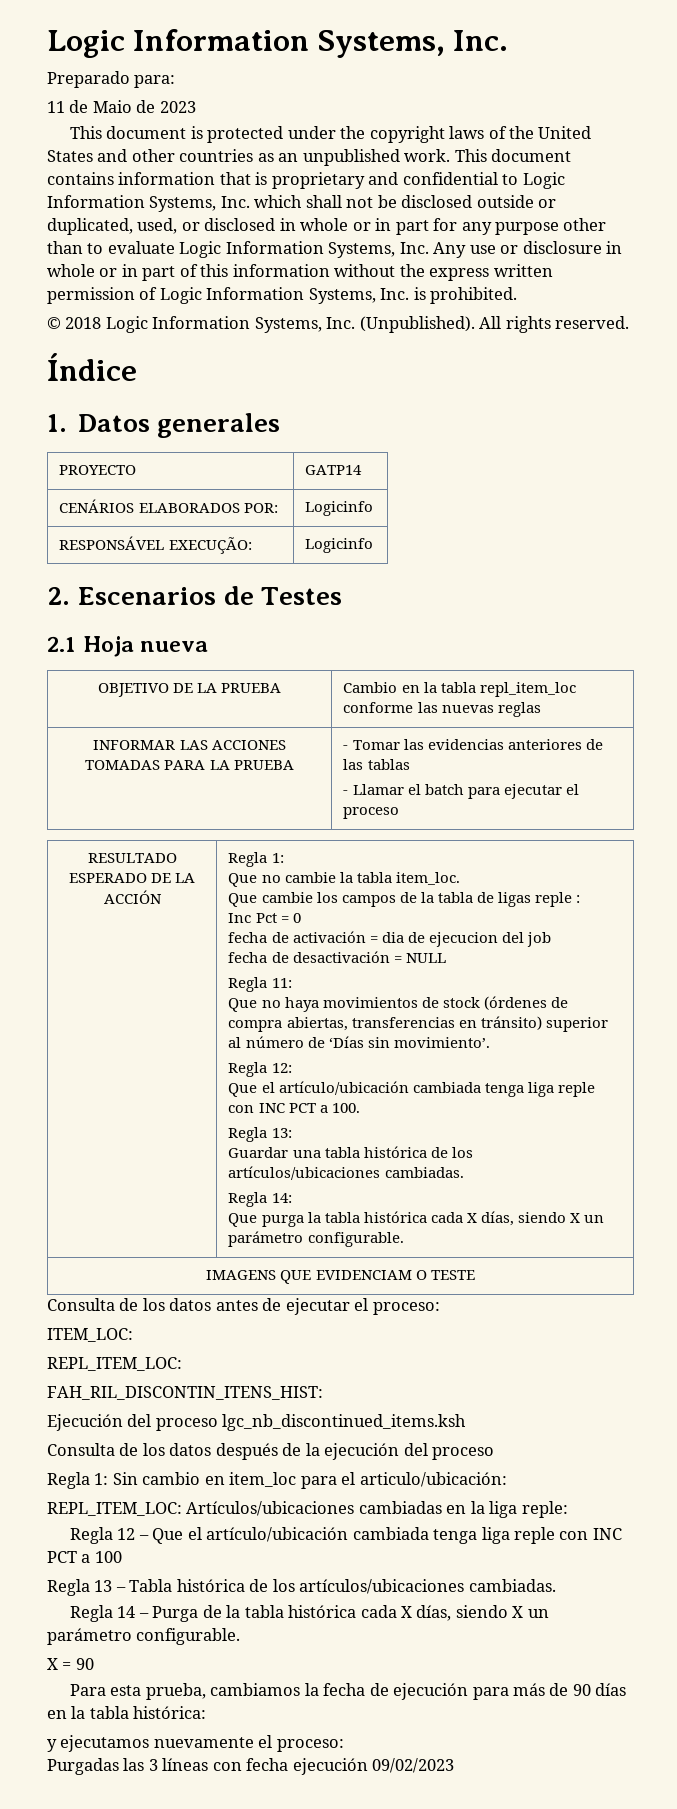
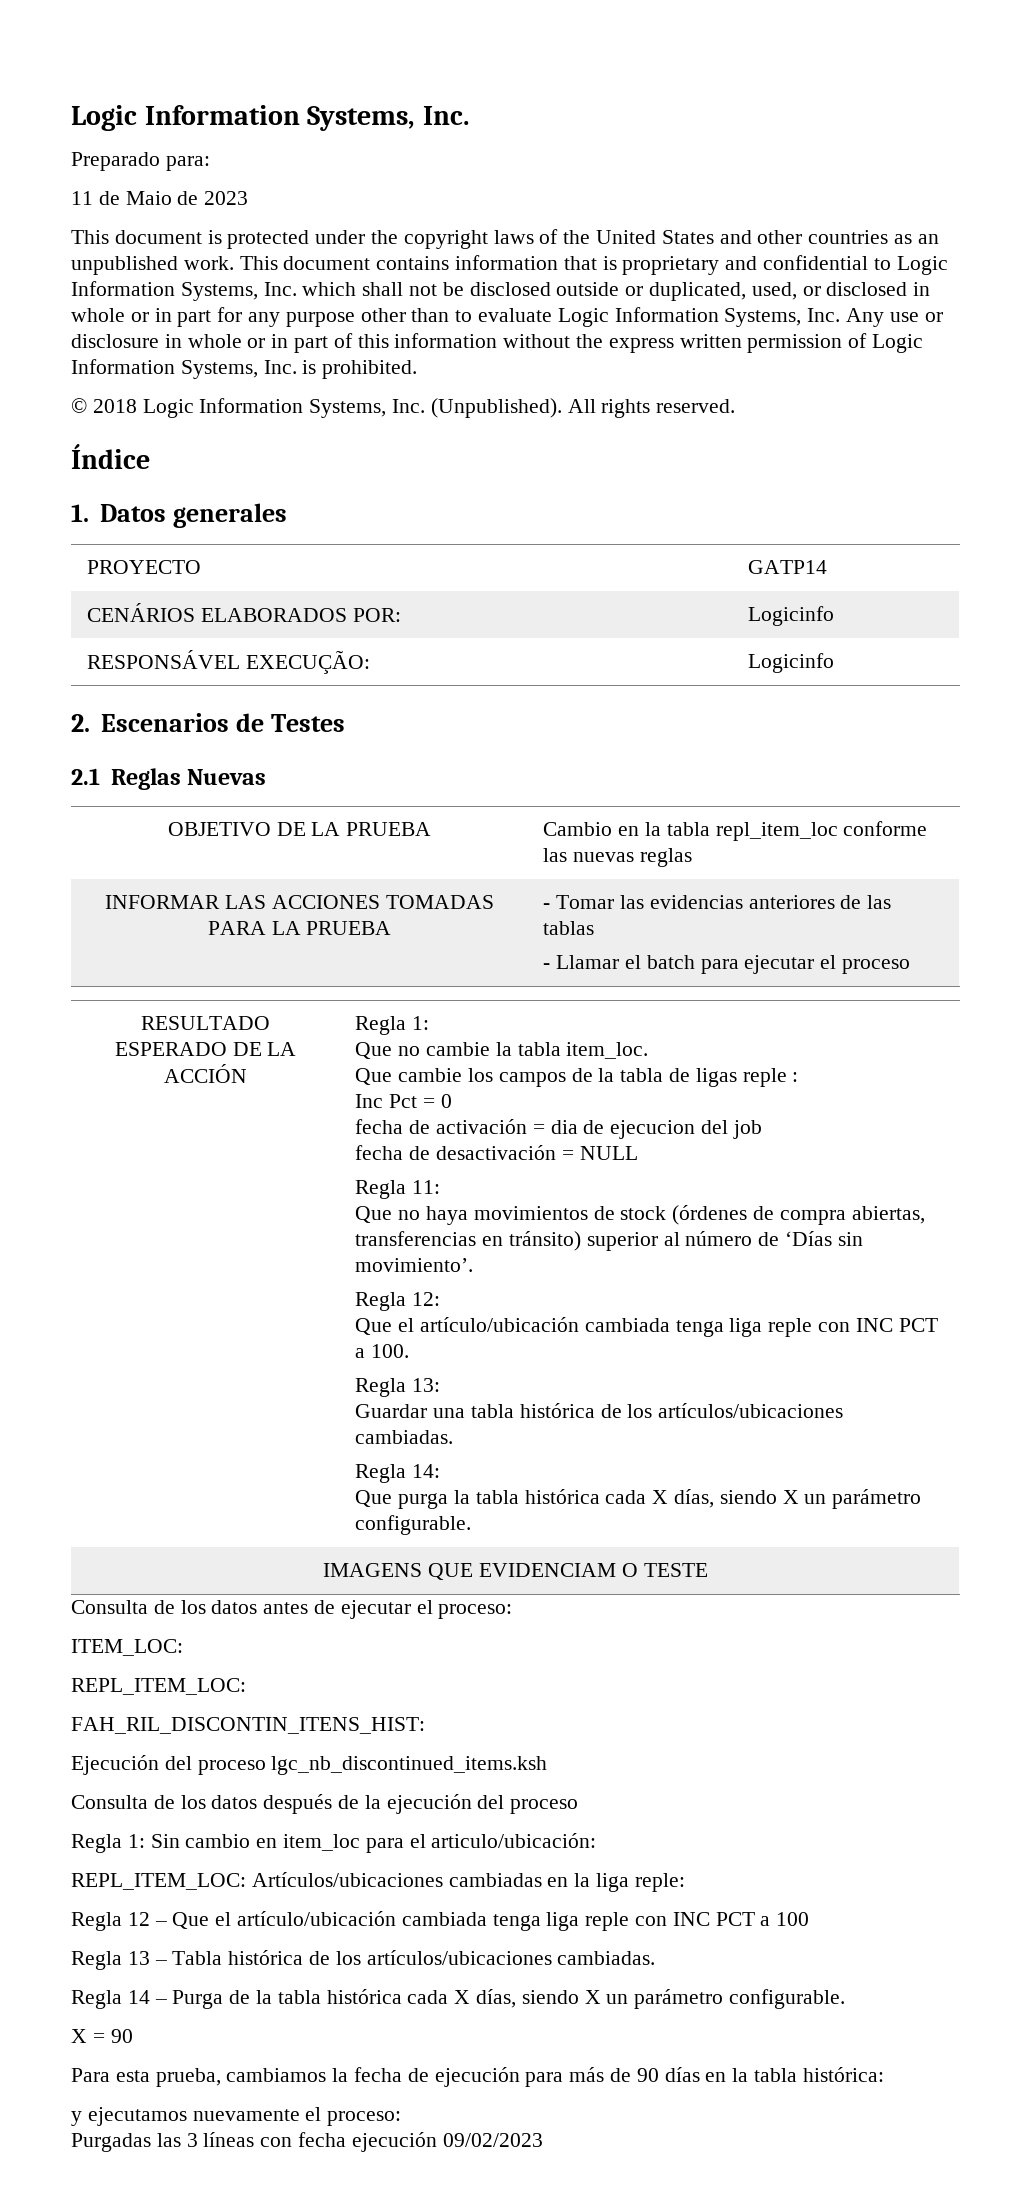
- 2.1 Hoja nueva
+ 2.1 Reglas Nuevas

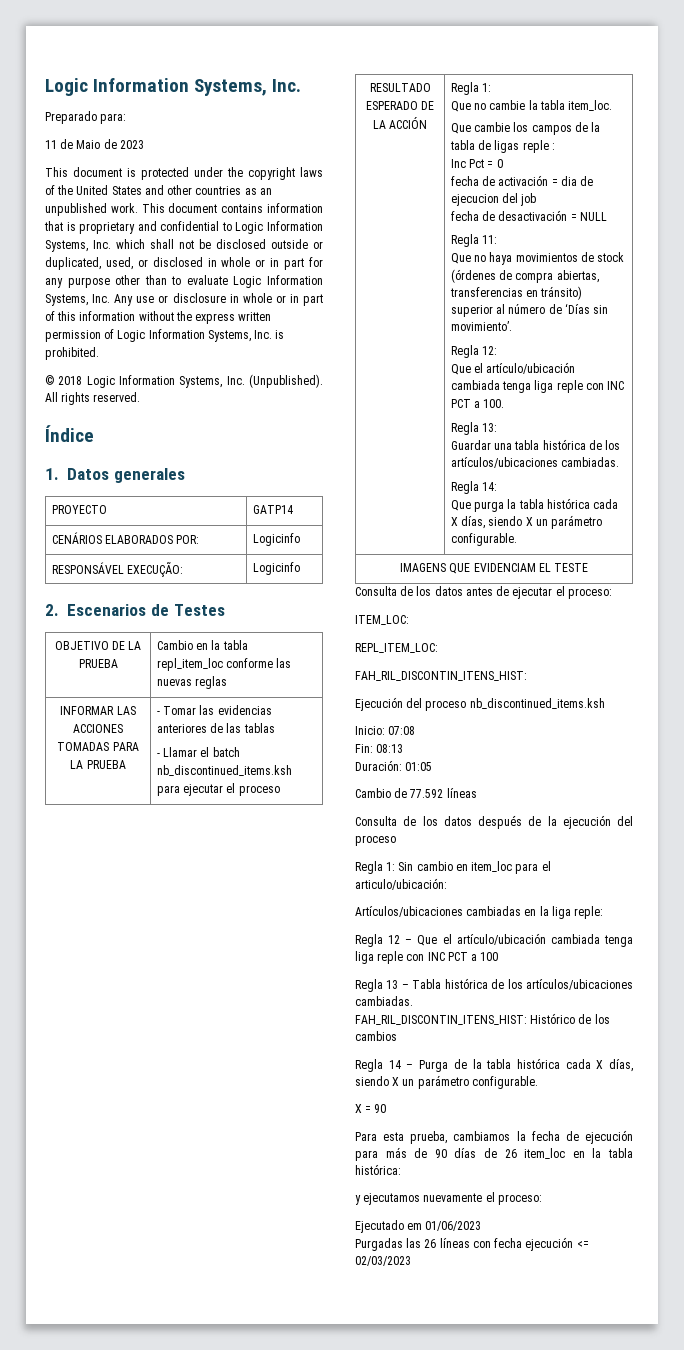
- 2.1 Reglas Nuevas
  INFORMAR LAS ACCIONES TOMADAS PARA LA PRUEBA | - Tomar las evidencias anteriores de las tablas
- - Llamar el batch para ejecutar el proceso
+ - Llamar el batch nb_discontinued_items.ksh para ejecutar el proceso
- IMAGENS QUE EVIDENCIAM O TESTE
+ IMAGENS QUE EVIDENCIAM EL TESTE
- Ejecución del proceso lgc_nb_discontinued_items.ksh
+ Ejecución del proceso nb_discontinued_items.ksh
+ Inicio: 07:08
+ Fin: 08:13
+ Duración: 01:05
+ Cambio de 77.592 líneas
- REPL_ITEM_LOC: Artículos/ubicaciones cambiadas en la liga reple:
+ Artículos/ubicaciones cambiadas en la liga reple:
+ FAH_RIL_DISCONTIN_ITENS_HIST: Histórico de los cambios
- Para esta prueba, cambiamos la fecha de ejecución para más de 90 días en la tabla histórica:
+ Para esta prueba, cambiamos la fecha de ejecución para más de 90 días de 26 item_loc en la tabla histórica:
+ Ejecutado em 01/06/2023
- Purgadas las 3 líneas con fecha ejecución 09/02/2023
+ Purgadas las 26 líneas con fecha ejecución <= 02/03/2023

